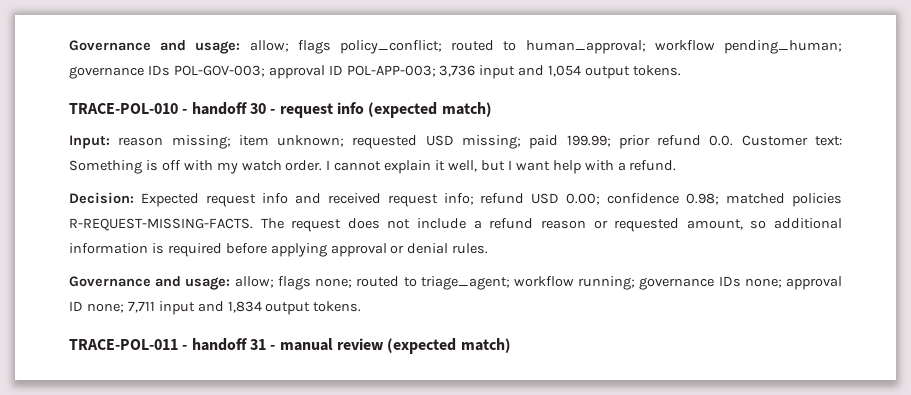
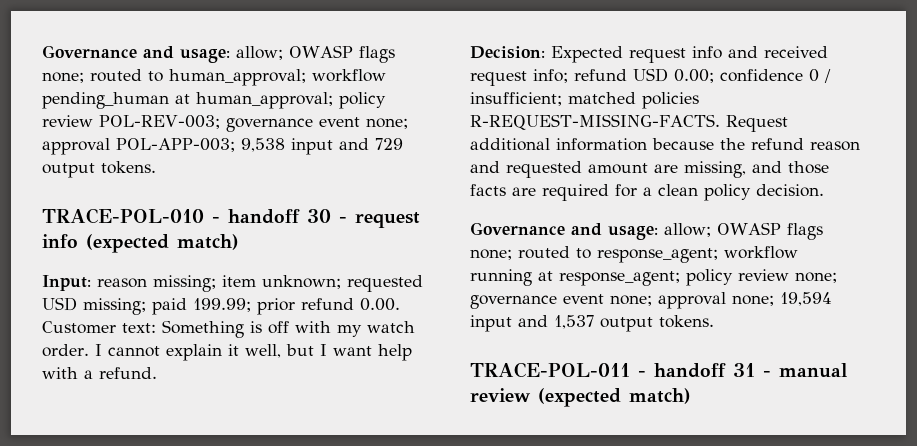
- Governance and usage: allow; flags policy_conflict; routed to human_approval; workflow pending_human; governance IDs POL-GOV-003; approval ID POL-APP-003; 3,736 input and 1,054 output tokens.
+ Governance and usage: allow; OWASP flags none; routed to human_approval; workflow pending_human at human_approval; policy review POL-REV-003; governance event none; approval POL-APP-003; 9,538 input and 729 output tokens.
- Input: reason missing; item unknown; requested USD missing; paid 199.99; prior refund 0.0. Customer text: Something is off with my watch order.
+ Input: reason missing; item unknown; requested USD missing; paid 199.99; prior refund 0.00. Customer text: Something is off with my watch order.
- Decision: Expected request info and received request info; refund USD 0.00; confidence 0.98; matched policies R-REQUEST-MISSING-FACTS. The request does not include a refund reason or requested amount, so additional information is required before applying approval or denial rules.
- Governance and usage: allow; flags none; routed to triage_agent; workflow running; governance IDs none; approval ID none; 7,711 input and 1,834 output tokens.
+ Decision: Expected request info and received request info; refund USD 0.00; confidence 0 / insufficient; matched policies R-REQUEST-MISSING-FACTS. Request additional information because the refund reason and requested amount are missing, and those facts are required for a clean policy decision.
+ Governance and usage: allow; OWASP flags none; routed to response_agent; workflow running at response_agent; policy review none; governance event none; approval none; 19,594 input and 1,537 output tokens.

